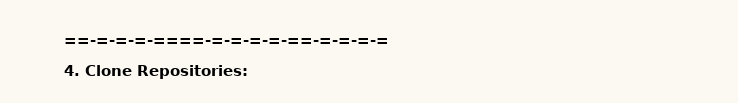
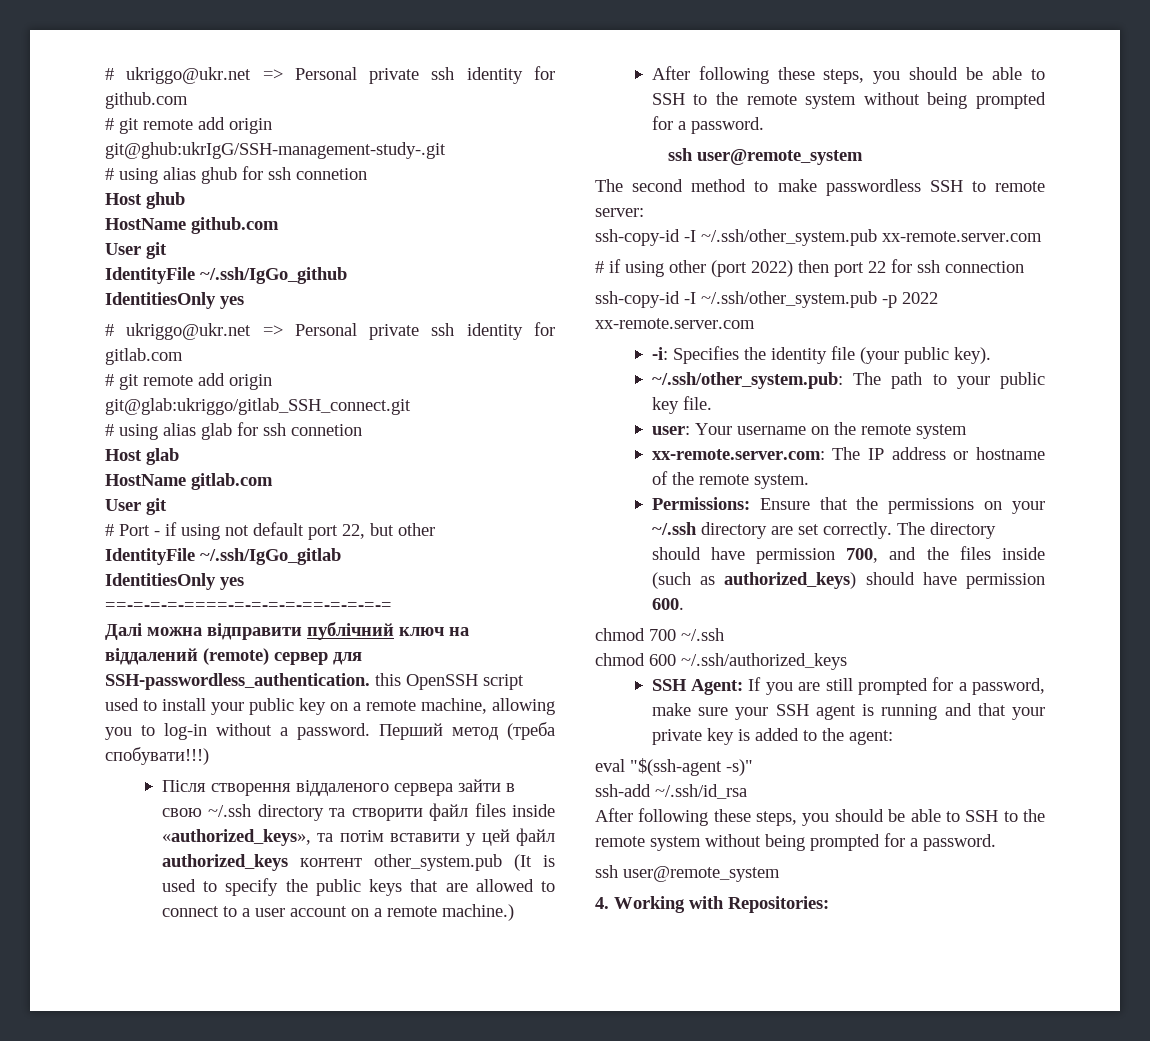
+ # ukriggo@ukr.net => Personal private ssh identity for github.com
+ # git remote add origin git@ghub:ukrIgG/SSH-management-study-.git
+ # using alias ghub for ssh connetion
+ Host ghub
+ HostName github.com
+ User git
+ IdentityFile ~/.ssh/IgGo_github
+ IdentitiesOnly yes
+ # ukriggo@ukr.net => Personal private ssh identity for gitlab.com
+ # git remote add origin git@glab:ukriggo/gitlab_SSH_connect.git
+ # using alias glab for ssh connetion
+ Host glab
+ HostName gitlab.com
+ User git
+ # Port - if using not default port 22, but other
+ IdentityFile ~/.ssh/IgGo_gitlab
+ IdentitiesOnly yes
  ==-=-=-=-====-=-=-=-=-==-=-=-=-=
+ Далі можна відправити публічний ключ на віддалений (remote) сервер для SSH-passwordless_authentication. this OpenSSH script used to install your public key on a remote machine, allowing you to log-in without a password. Перший метод (треба спобувати!!!)
+ Після створення віддаленого сервера зайти в свою ~/.ssh directory та створити файл files inside «authorized_keys», та потім вставити у цей файл authorized_keys контент other_system.pub (It is used to specify the public keys that are allowed to connect to a user account on a remote machine.)
+ After following these steps, you should be able to SSH to the remote system without being prompted for a password.
+ ssh user@remote_system
+ The second method to make passwordless SSH to remote server:
+ ssh-copy-id -I ~/.ssh/other_system.pub xx-remote.server.com
+ # if using other (port 2022) then port 22 for ssh connection
+ ssh-copy-id -I ~/.ssh/other_system.pub -p 2022 xx-remote.server.com
+ -i: Specifies the identity file (your public key).
+ ~/.ssh/other_system.pub: The path to your public key file.
+ user: Your username on the remote system
+ xx-remote.server.com: The IP address or hostname of the remote system.
+ Permissions: Ensure that the permissions on your ~/.ssh directory are set correctly. The directory should have permission 700, and the files inside (such as authorized_keys) should have permission 600.
+ chmod 700 ~/.ssh
+ chmod 600 ~/.ssh/authorized_keys
+ SSH Agent: If you are still prompted for a password, make sure your SSH agent is running and that your private key is added to the agent:
+ eval "$(ssh-agent -s)"
+ ssh-add ~/.ssh/id_rsa
+ After following these steps, you should be able to SSH to the remote system without being prompted for a password.
+ ssh user@remote_system
- 4. Clone Repositories:
+ 4. Working with Repositories:

